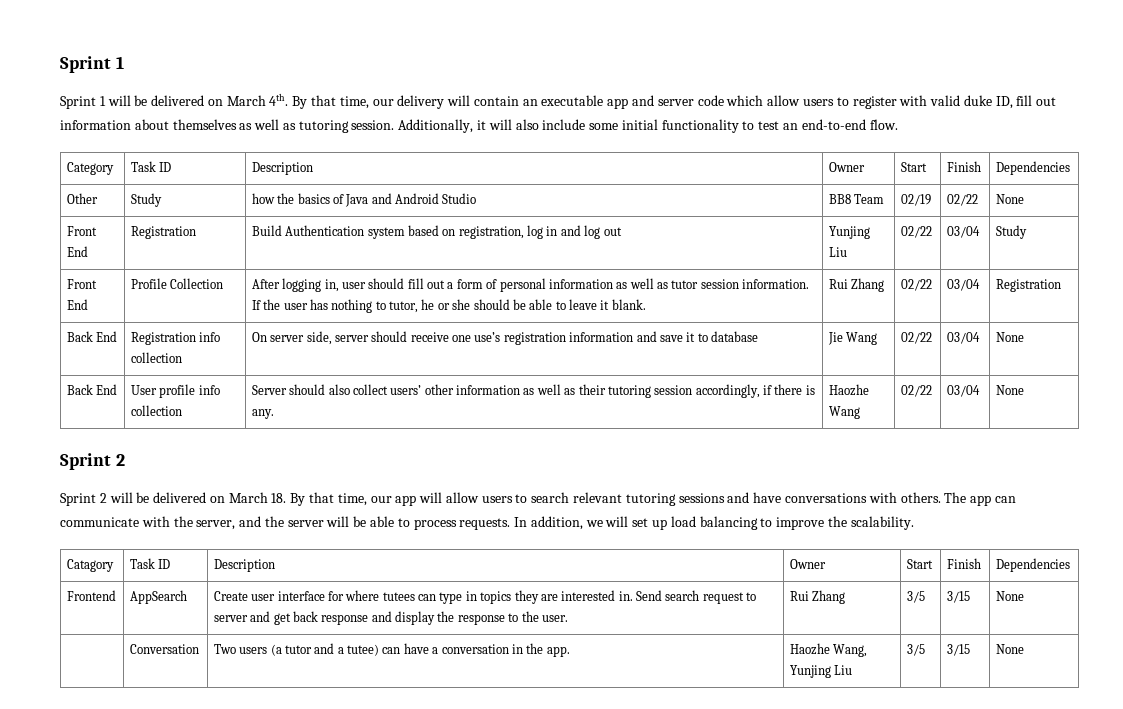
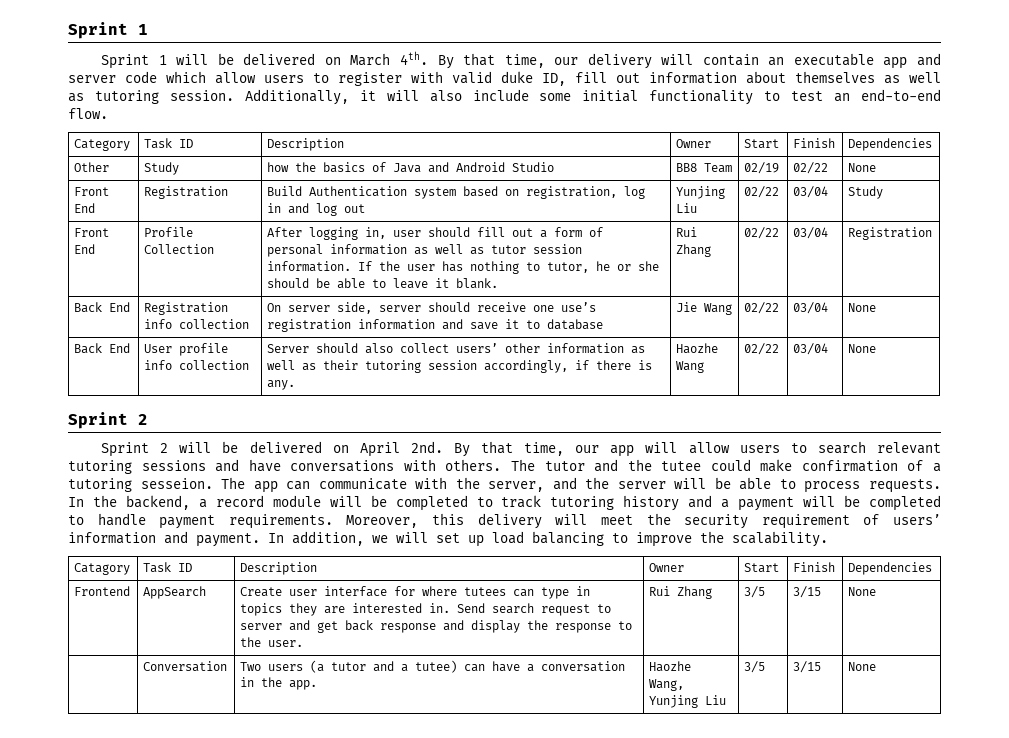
- Sprint 2 will be delivered on March 18. By that time, our app will allow users to search relevant tutoring sessions and have conversations with others.
+ Sprint 2 will be delivered on April 2nd. By that time, our app will allow users to search relevant tutoring sessions and have conversations with others.
- The app can communicate with the server, and the server will be able to process requests.
+ The tutor and the tutee could make confirmation of a tutoring sesseion. The app can communicate with the server, and the server will be able to process requests.
- In addition, we will set up load balancing to improve the scalability.
+ In the backend, a record module will be completed to track tutoring history and a payment will be completed to handle payment requirements. Moreover, this delivery will meet the security requirement of users’ information and payment. In addition, we will set up load balancing to improve the scalability.

